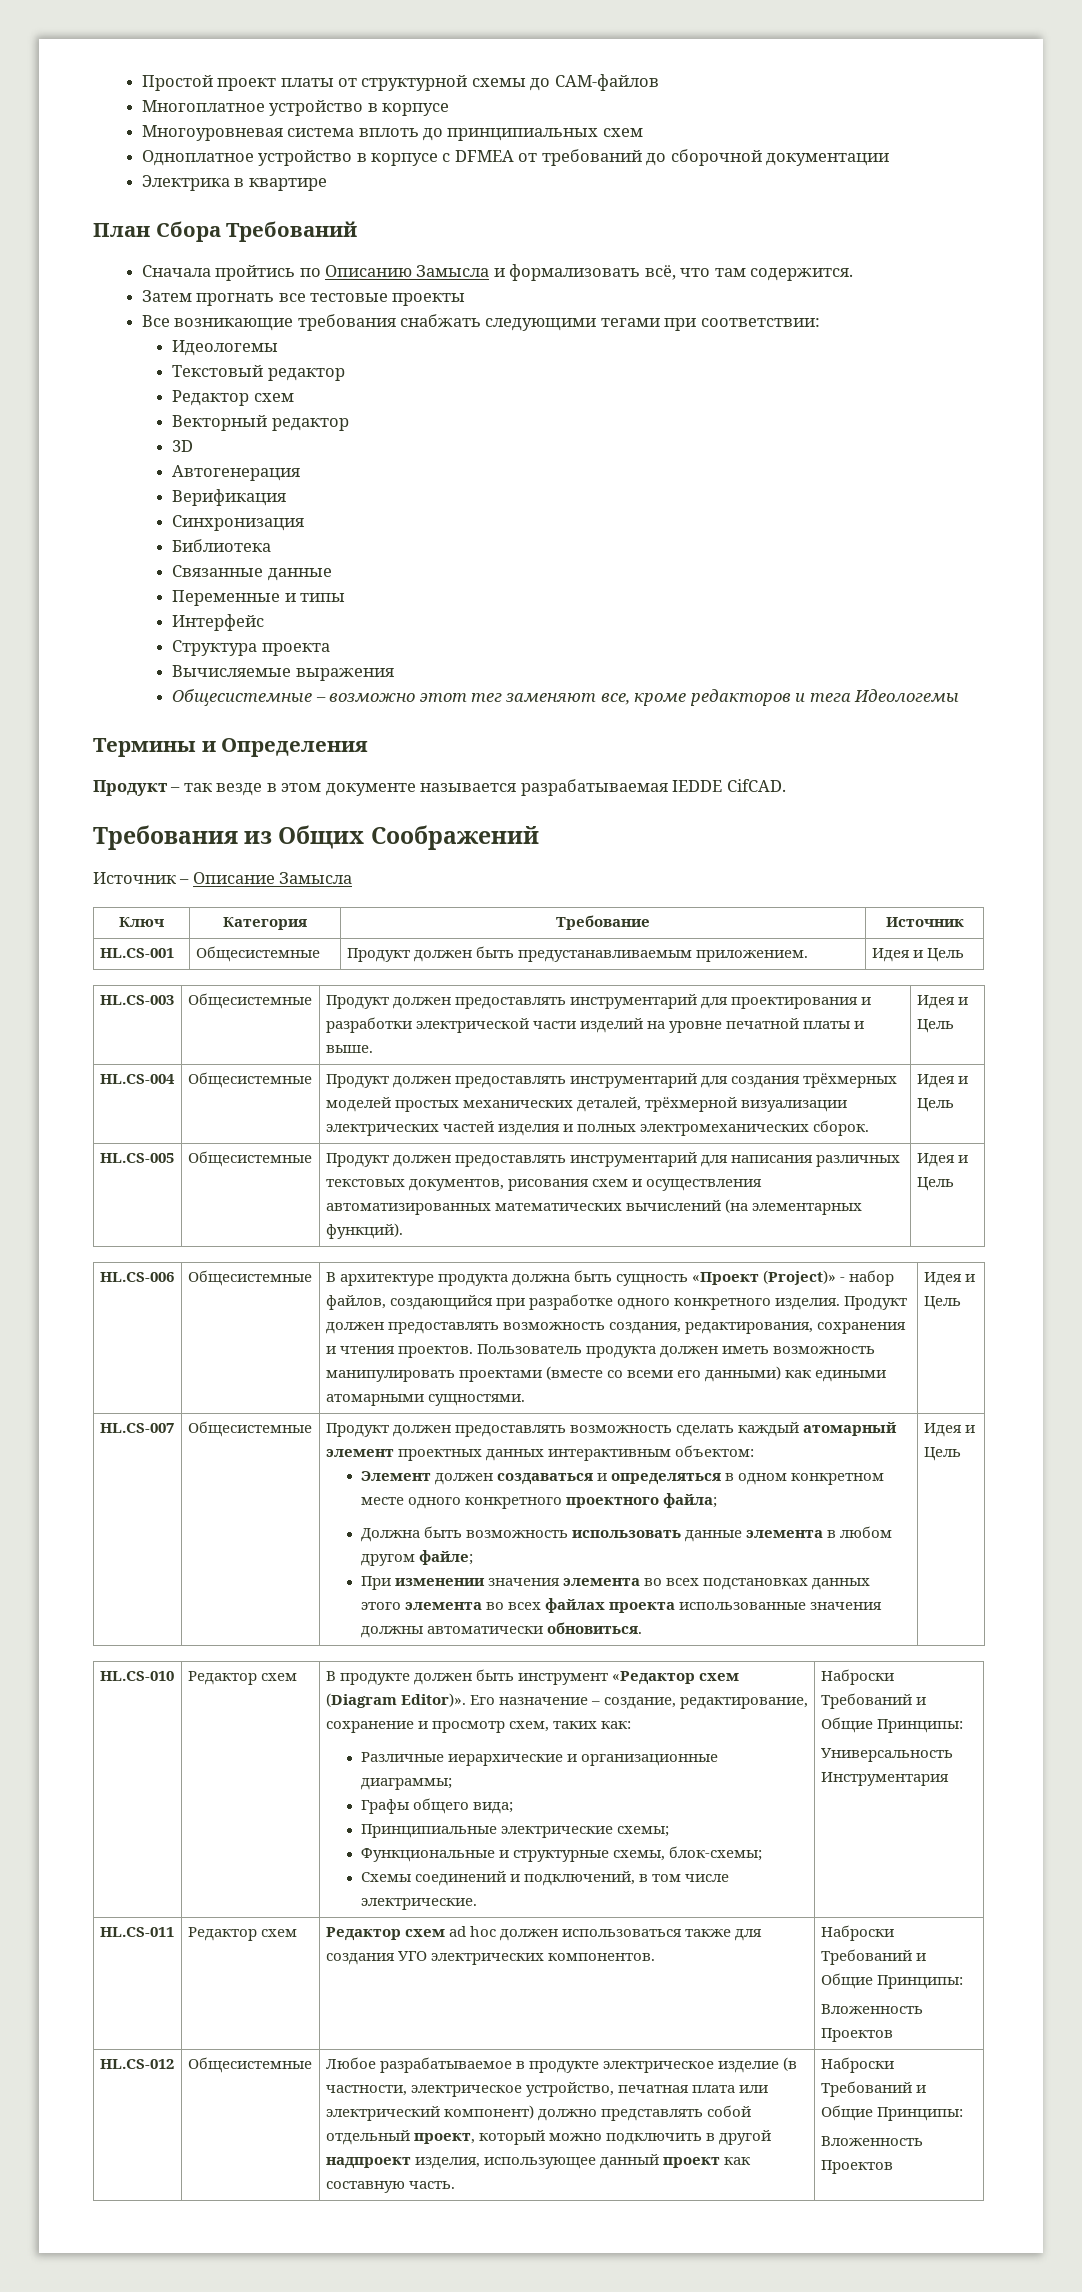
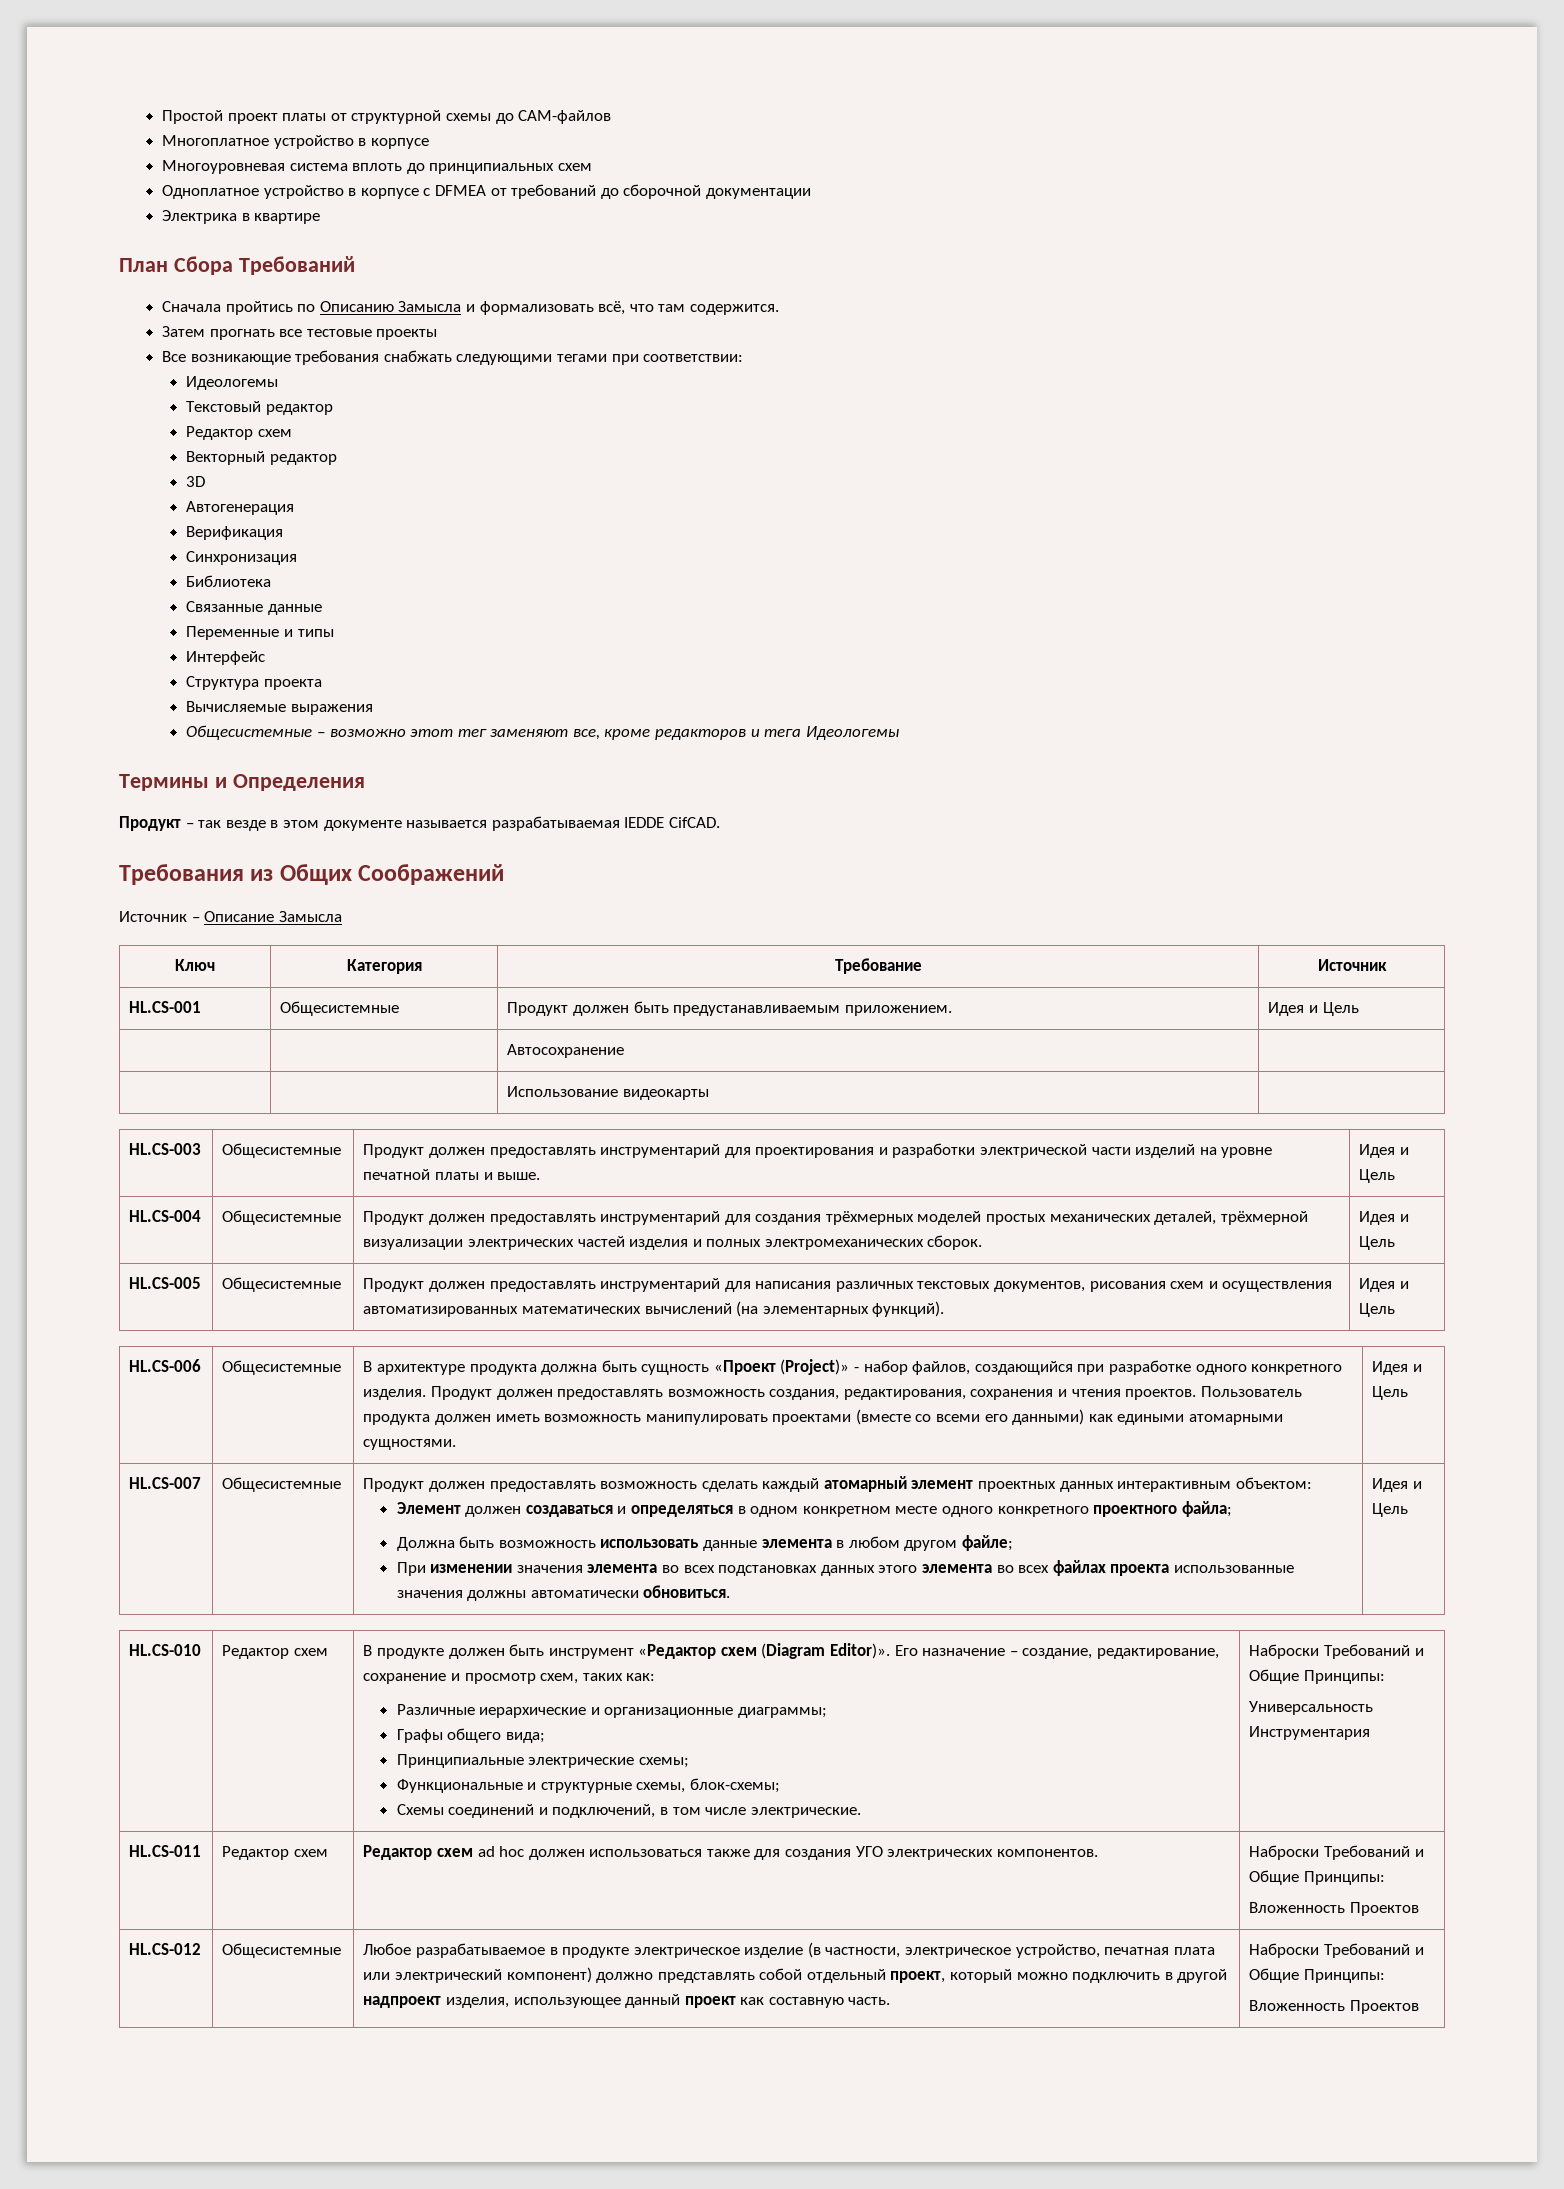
+ | | Автосохранение |
+ | | Использование видеокарты |

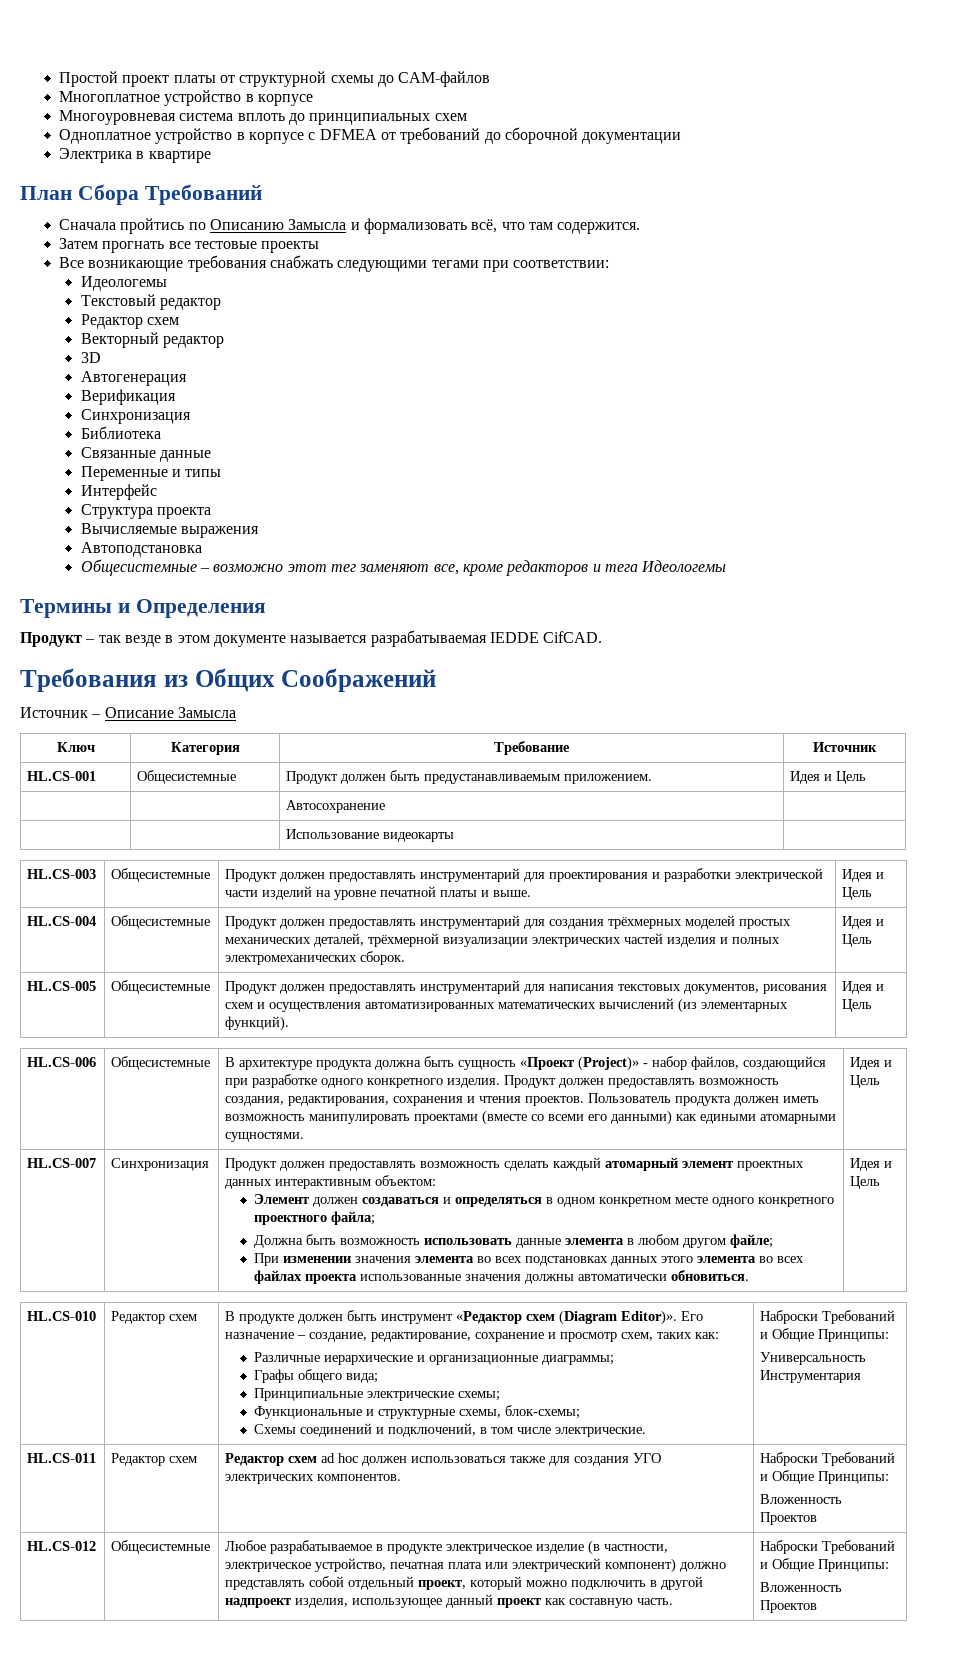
+ Автоподстановка
- HL.CS-005 | Общесистемные | Продукт должен предоставлять инструментарий для написания различных текстовых документов, рисования схем и осуществления автоматизированных математических вычислений (на элементарных функций). | Идея и Цель
+ HL.CS-005 | Общесистемные | Продукт должен предоставлять инструментарий для написания текстовых документов, рисования схем и осуществления автоматизированных математических вычислений (из элементарных функций). | Идея и Цель
- HL.CS-007 | Общесистемные
+ HL.CS-007 | Синхронизация

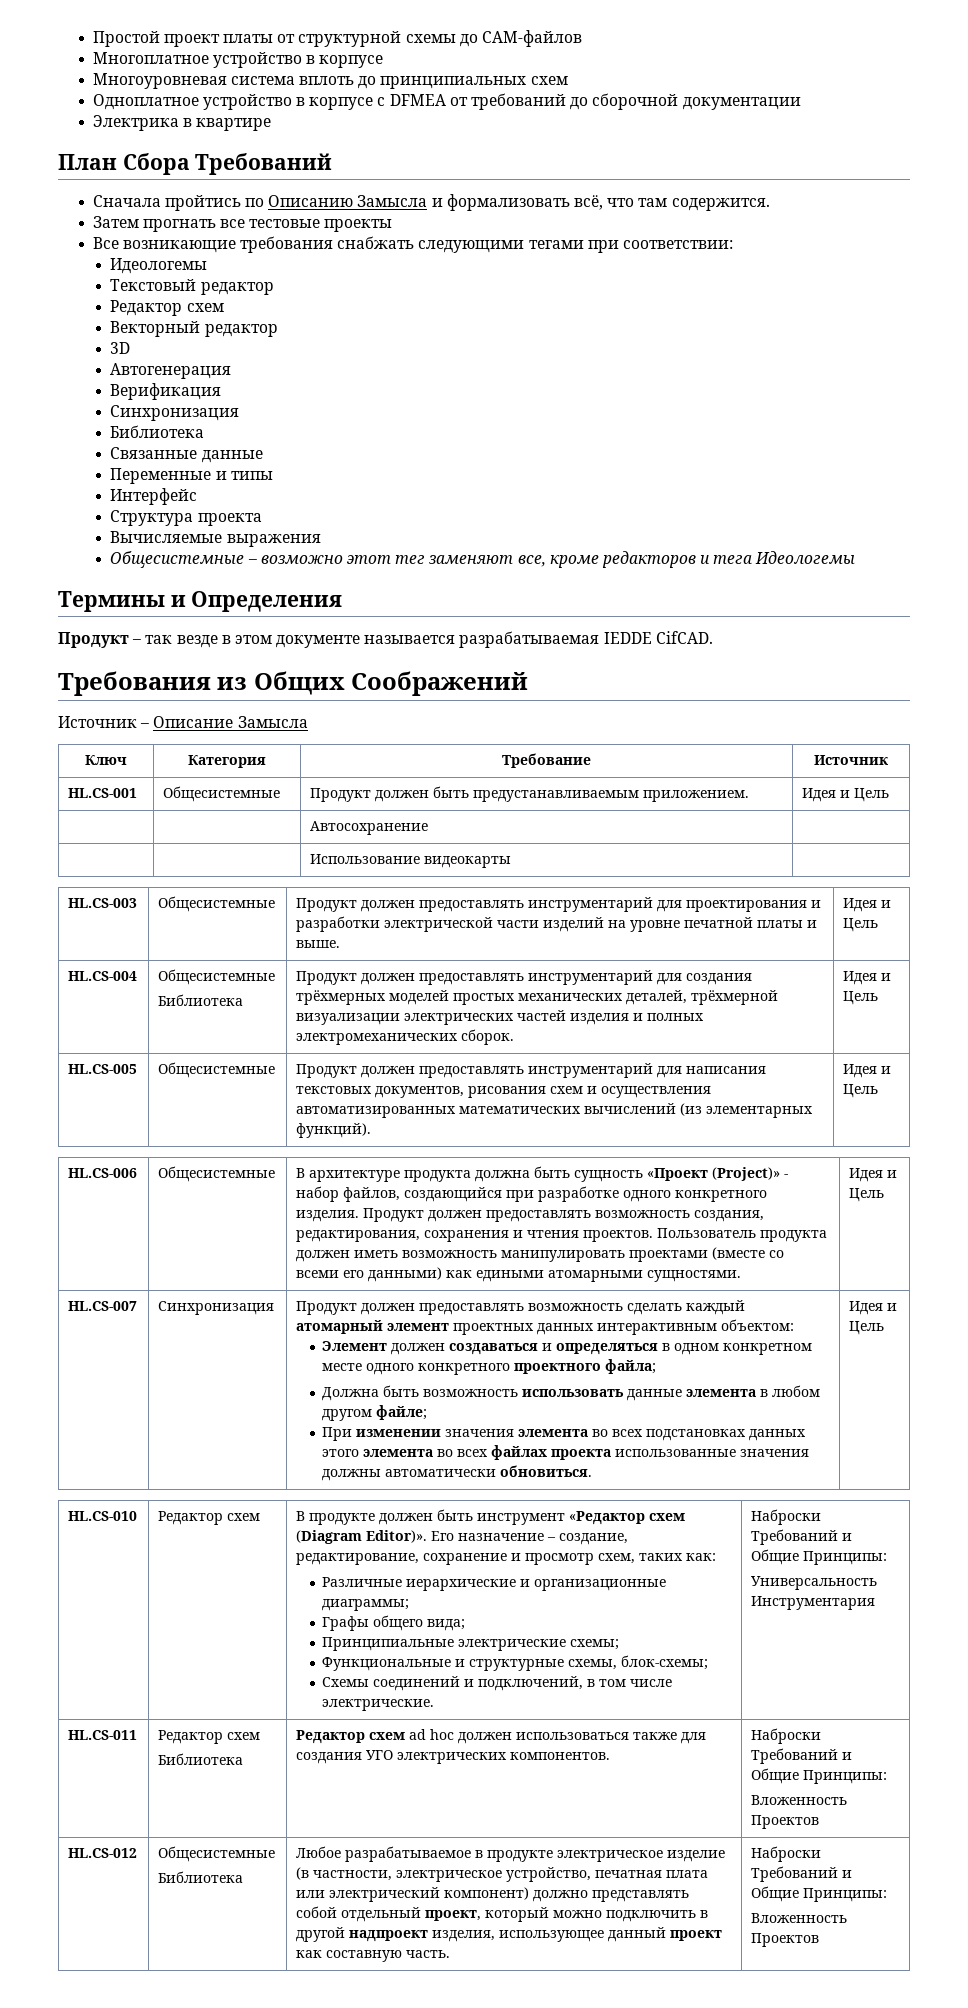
- Автоподстановка
- HL.CS-004 | Общесистемные | Продукт должен предоставлять инструментарий для создания трёхмерных моделей простых механических деталей, трёхмерной визуализации электрических частей изделия и полных электромеханических сборок. | Идея и Цель
+ HL.CS-004 | Общесистемные
+ Библиотека | Продукт должен предоставлять инструментарий для создания трёхмерных моделей простых механических деталей, трёхмерной визуализации электрических частей изделия и полных электромеханических сборок. | Идея и Цель
- HL.CS-011 | Редактор схем | Редактор схем ad hoc должен использоваться также для создания УГО электрических компонентов. | Наброски Требований и Общие Принципы:
+ HL.CS-011 | Редактор схем
+ Библиотека | Редактор схем ad hoc должен использоваться также для создания УГО электрических компонентов. | Наброски Требований и Общие Принципы:
  HL.CS-012 | Общесистемные
+ Библиотека

